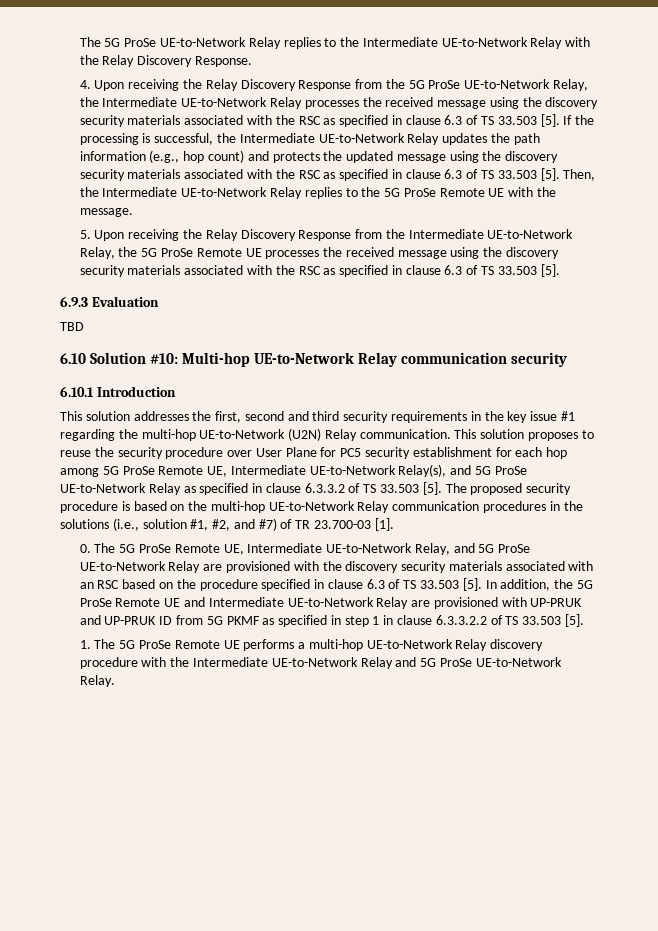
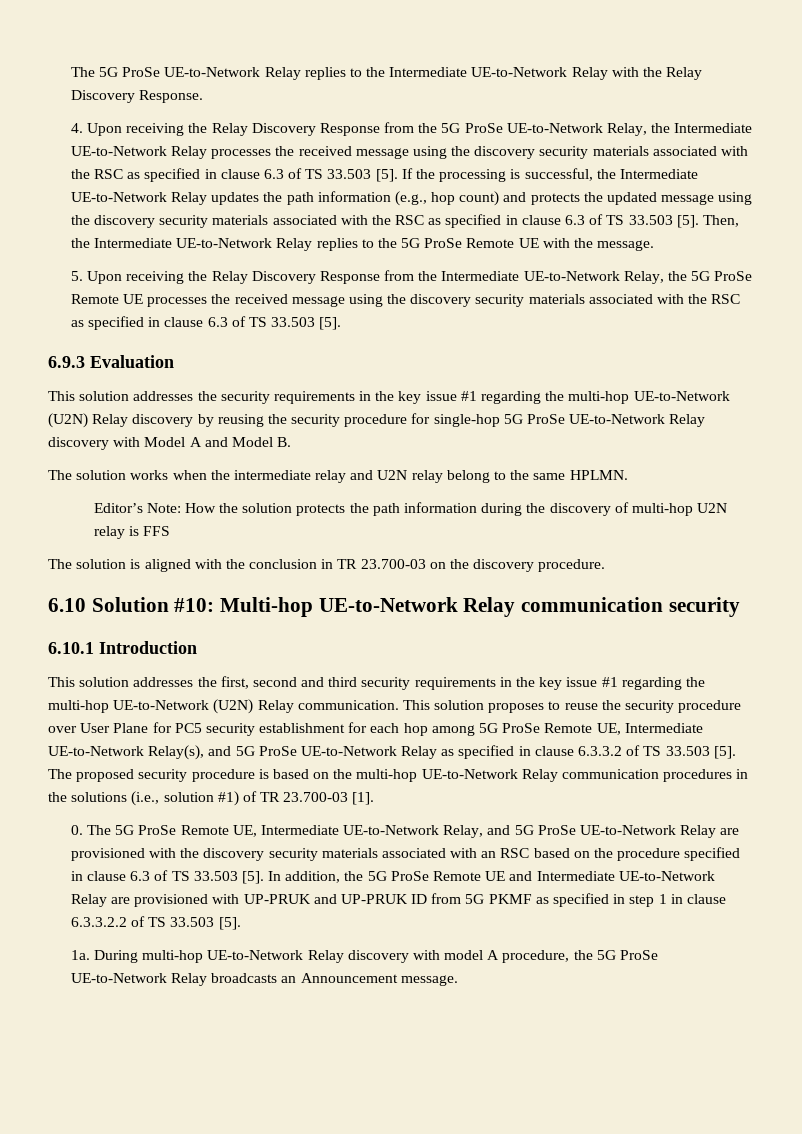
- TBD
+ This solution addresses the security requirements in the key issue #1 regarding the multi-hop UE-to-Network (U2N) Relay discovery by reusing the security procedure for single-hop 5G ProSe UE-to-Network Relay discovery with Model A and Model B.
+ The solution works when the intermediate relay and U2N relay belong to the same HPLMN.
+ Editor’s Note: How the solution protects the path information during the discovery of multi-hop U2N relay is FFS
+ The solution is aligned with the conclusion in TR 23.700-03 on the discovery procedure.
- The proposed security procedure is based on the multi-hop UE-to-Network Relay communication procedures in the solutions (i.e., solution #1, #2, and #7) of TR 23.700-03 [1].
+ The proposed security procedure is based on the multi-hop UE-to-Network Relay communication procedures in the solutions (i.e., solution #1) of TR 23.700-03 [1].
- 1. The 5G ProSe Remote UE performs a multi-hop UE-to-Network Relay discovery procedure with the Intermediate UE-to-Network Relay and 5G ProSe UE-to-Network Relay.
+ 1a. During multi-hop UE-to-Network Relay discovery with model A procedure, the 5G ProSe UE-to-Network Relay broadcasts an Announcement message.

